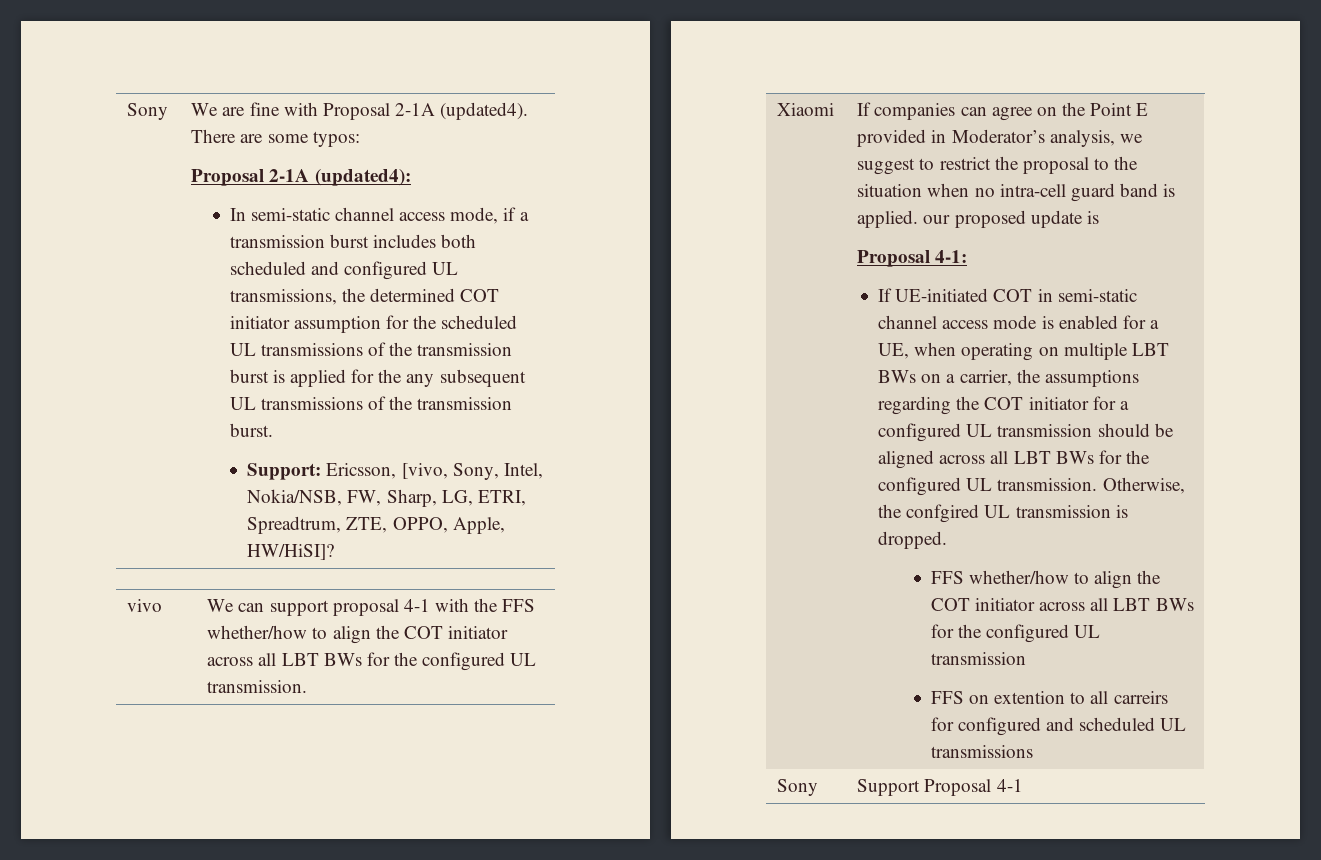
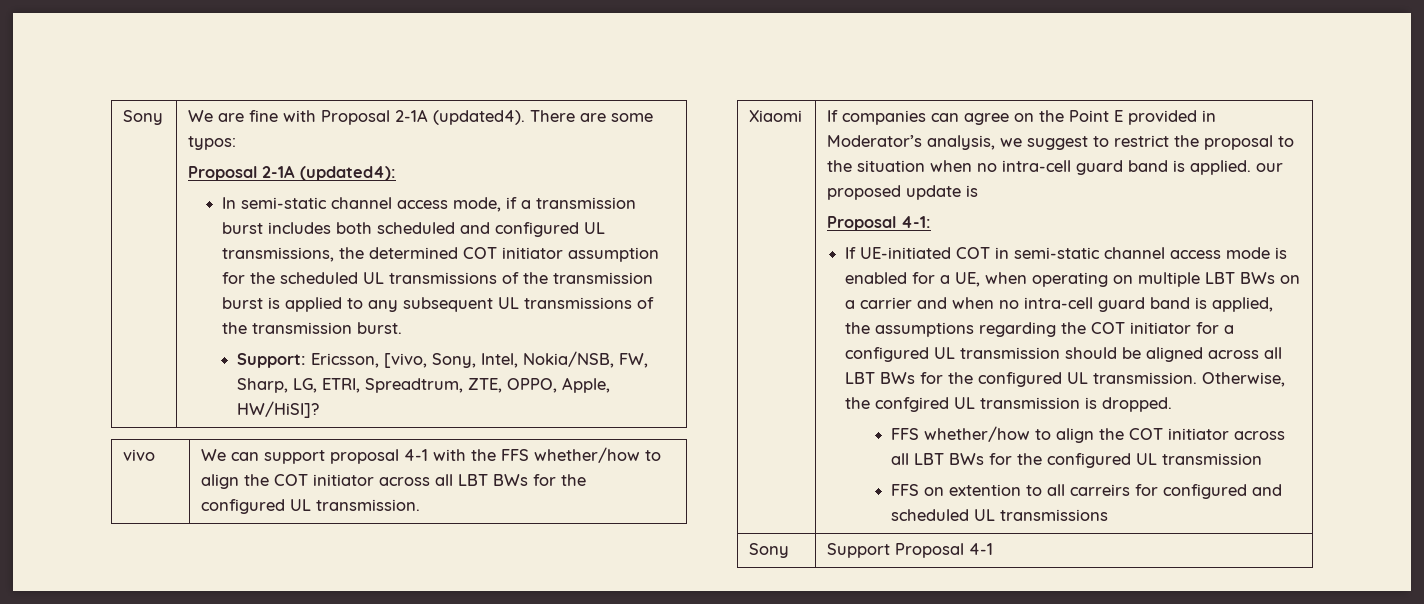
- In semi-static channel access mode, if a transmission burst includes both scheduled and configured UL transmissions, the determined COT initiator assumption for the scheduled UL transmissions of the transmission burst is applied for the any subsequent UL transmissions of the transmission burst.
+ In semi-static channel access mode, if a transmission burst includes both scheduled and configured UL transmissions, the determined COT initiator assumption for the scheduled UL transmissions of the transmission burst is applied to any subsequent UL transmissions of the transmission burst.
- If UE-initiated COT in semi-static channel access mode is enabled for a UE, when operating on multiple LBT BWs on a carrier, the assumptions regarding the COT initiator for a configured UL transmission should be aligned across all LBT BWs for the configured UL transmission.
+ If UE-initiated COT in semi-static channel access mode is enabled for a UE, when operating on multiple LBT BWs on a carrier and when no intra-cell guard band is applied, the assumptions regarding the COT initiator for a configured UL transmission should be aligned across all LBT BWs for the configured UL transmission.

